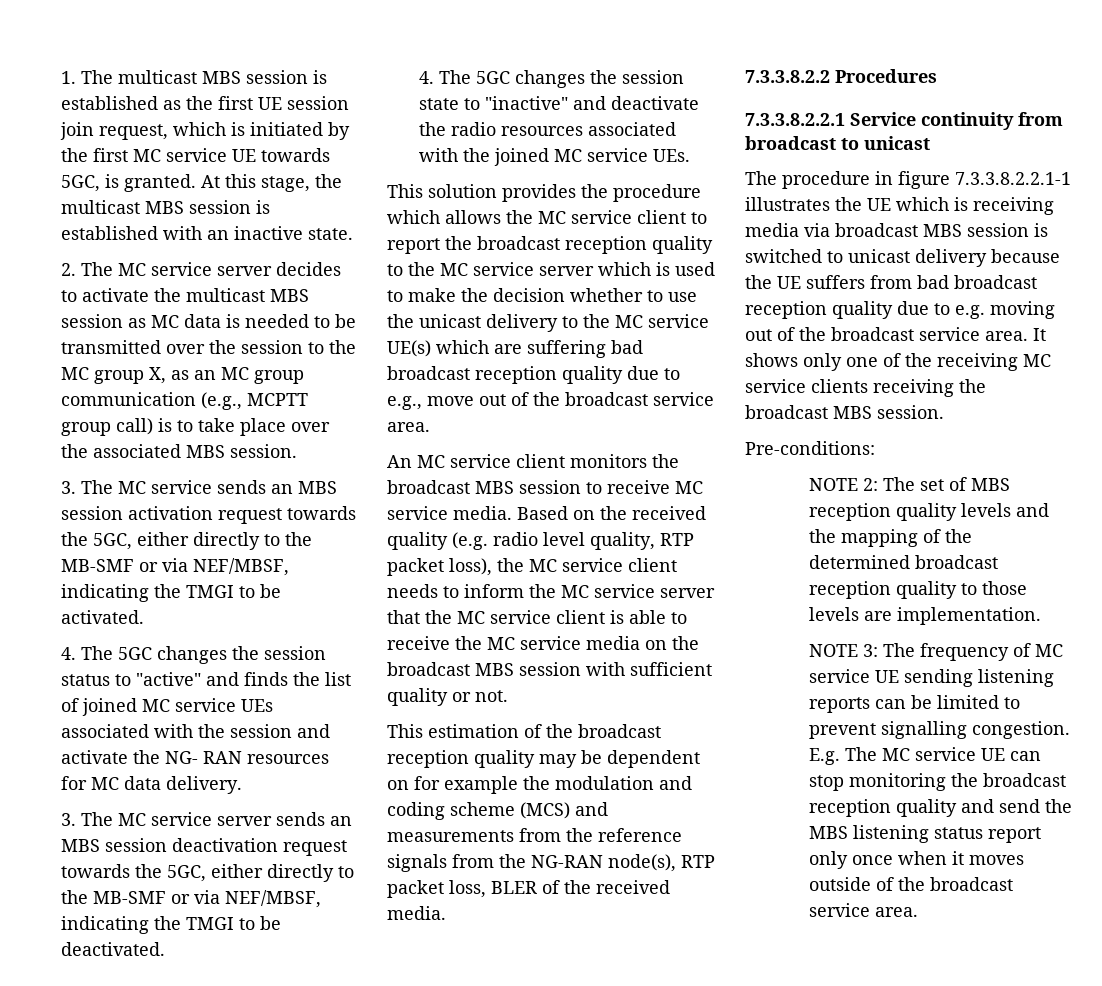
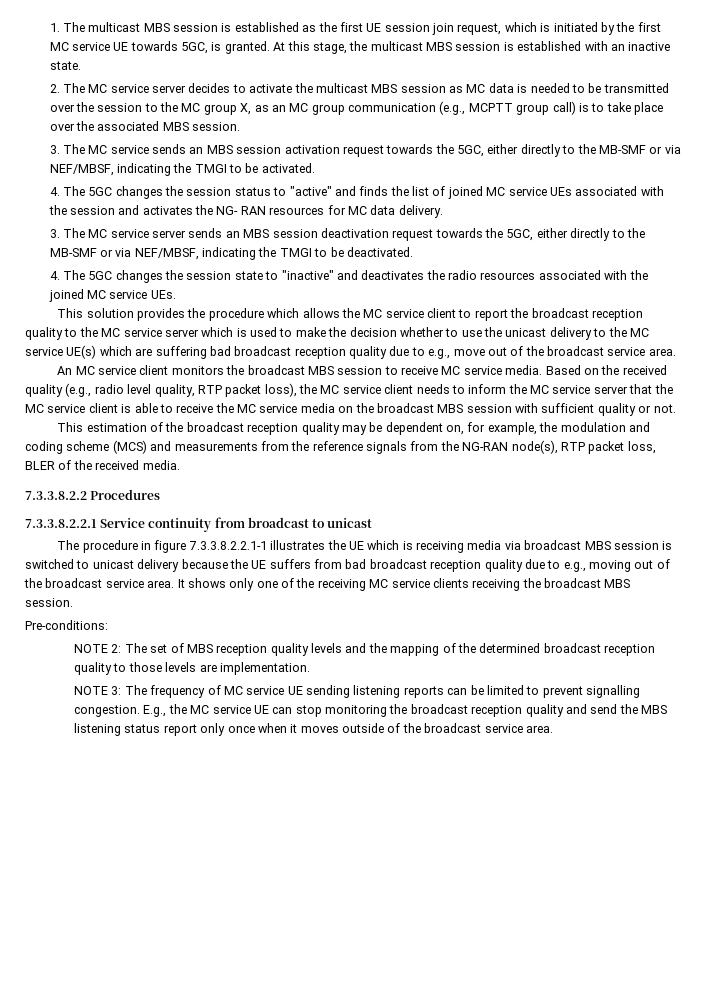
- 4. The 5GC changes the session status to "active" and finds the list of joined MC service UEs associated with the session and activate the NG- RAN resources for MC data delivery.
+ 4. The 5GC changes the session status to "active" and finds the list of joined MC service UEs associated with the session and activates the NG- RAN resources for MC data delivery.
- 4. The 5GC changes the session state to "inactive" and deactivate the radio resources associated with the joined MC service UEs.
+ 4. The 5GC changes the session state to "inactive" and deactivates the radio resources associated with the joined MC service UEs.
- Based on the received quality (e.g. radio level quality, RTP packet loss), the MC service client needs to inform the MC service server that the MC service client is able to receive the MC service media on the broadcast MBS session with sufficient quality or not.
+ Based on the received quality (e.g., radio level quality, RTP packet loss), the MC service client needs to inform the MC service server that the MC service client is able to receive the MC service media on the broadcast MBS session with sufficient quality or not.
- This estimation of the broadcast reception quality may be dependent on for example the modulation and coding scheme (MCS) and measurements from the reference signals from the NG-RAN node(s), RTP packet loss, BLER of the received media.
+ This estimation of the broadcast reception quality may be dependent on, for example, the modulation and coding scheme (MCS) and measurements from the reference signals from the NG-RAN node(s), RTP packet loss, BLER of the received media.
- The procedure in figure 7.3.3.8.2.2.1-1 illustrates the UE which is receiving media via broadcast MBS session is switched to unicast delivery because the UE suffers from bad broadcast reception quality due to e.g. moving out of the broadcast service area.
+ The procedure in figure 7.3.3.8.2.2.1-1 illustrates the UE which is receiving media via broadcast MBS session is switched to unicast delivery because the UE suffers from bad broadcast reception quality due to e.g., moving out of the broadcast service area.
- E.g. The MC service UE can stop monitoring the broadcast reception quality and send the MBS listening status report only once when it moves outside of the broadcast service area.
+ E.g., the MC service UE can stop monitoring the broadcast reception quality and send the MBS listening status report only once when it moves outside of the broadcast service area.

